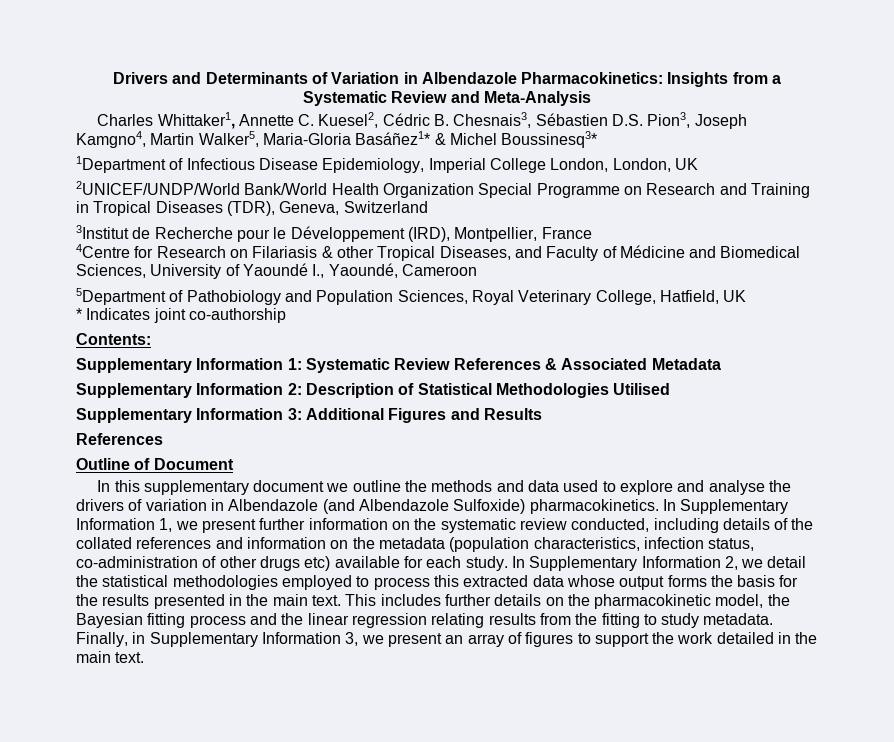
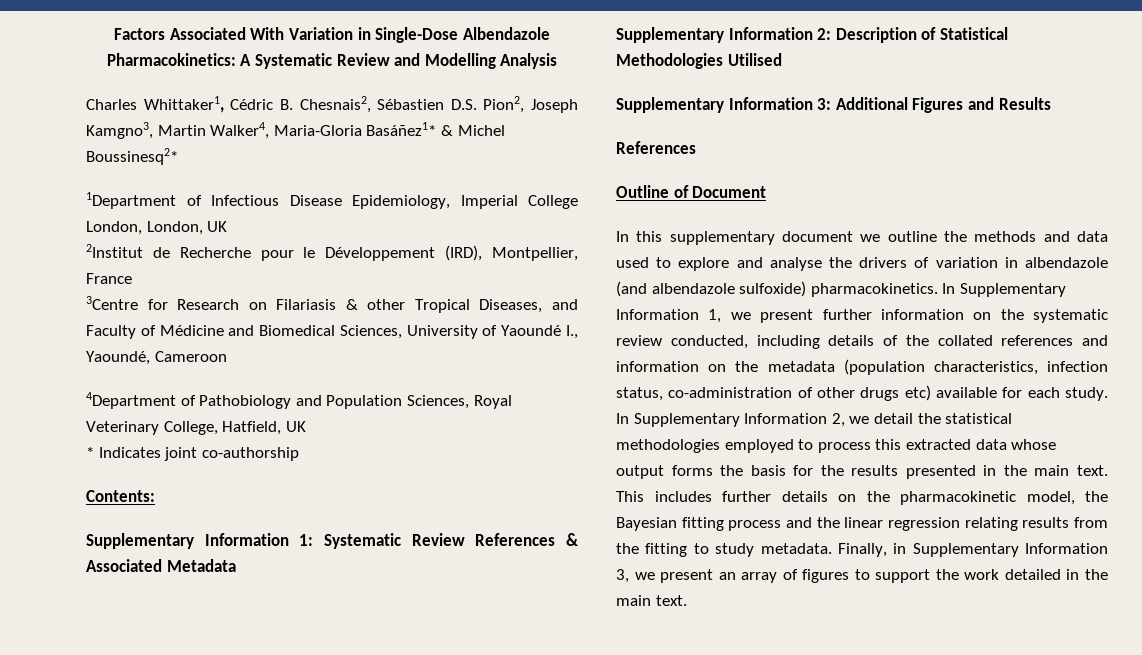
- Drivers and Determinants of Variation in Albendazole Pharmacokinetics: Insights from a Systematic Review and Meta-Analysis
+ Factors Associated With Variation in Single-Dose Albendazole Pharmacokinetics: A Systematic Review and Modelling Analysis
- Charles Whittaker1, Annette C. Kuesel2, Cédric B. Chesnais3, Sébastien D.S. Pion3, Joseph Kamgno4, Martin Walker5, Maria-Gloria Basáñez1* & Michel Boussinesq3*
+ Charles Whittaker1, Cédric B. Chesnais2, Sébastien D.S. Pion2, Joseph Kamgno3, Martin Walker4, Maria-Gloria Basáñez1* & Michel Boussinesq2*
- 2UNICEF/UNDP/World Bank/World Health Organization Special Programme on Research and Training in Tropical Diseases (TDR), Geneva, Switzerland
- 3Institut de Recherche pour le Développement (IRD), Montpellier, France
+ 2Institut de Recherche pour le Développement (IRD), Montpellier, France
- 4Centre for Research on Filariasis & other Tropical Diseases, and Faculty of Médicine and Biomedical Sciences, University of Yaoundé I., Yaoundé, Cameroon
+ 3Centre for Research on Filariasis & other Tropical Diseases, and Faculty of Médicine and Biomedical Sciences, University of Yaoundé I., Yaoundé, Cameroon
- 5Department of Pathobiology and Population Sciences, Royal Veterinary College, Hatfield, UK
+ 4Department of Pathobiology and Population Sciences, Royal Veterinary College, Hatfield, UK
- In this supplementary document we outline the methods and data used to explore and analyse the drivers of variation in Albendazole (and Albendazole Sulfoxide) pharmacokinetics.
+ In this supplementary document we outline the methods and data used to explore and analyse the drivers of variation in albendazole (and albendazole sulfoxide) pharmacokinetics.

